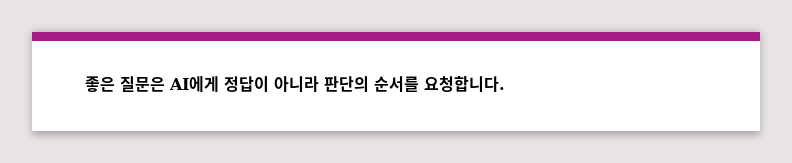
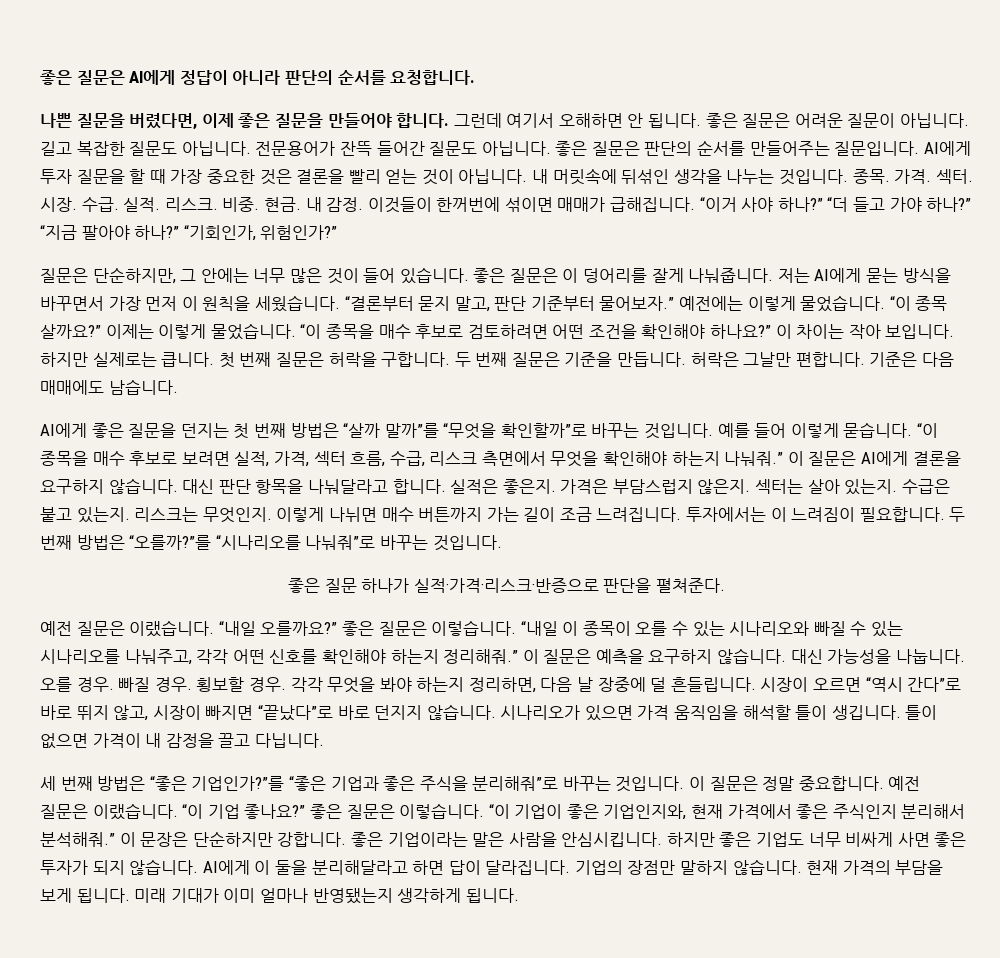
+ 나쁜 질문을 버렸다면, 이제 좋은 질문을 만들어야 합니다. 그런데 여기서 오해하면 안 됩니다. 좋은 질문은 어려운 질문이 아닙니다. 길고 복잡한 질문도 아닙니다. 전문용어가 잔뜩 들어간 질문도 아닙니다. 좋은 질문은 판단의 순서를 만들어주는 질문입니다. AI에게 투자 질문을 할 때 가장 중요한 것은 결론을 빨리 얻는 것이 아닙니다. 내 머릿속에 뒤섞인 생각을 나누는 것입니다. 종목. 가격. 섹터. 시장. 수급. 실적. 리스크. 비중. 현금. 내 감정. 이것들이 한꺼번에 섞이면 매매가 급해집니다. “이거 사야 하나?” “더 들고 가야 하나?” “지금 팔아야 하나?” “기회인가, 위험인가?”
+ 질문은 단순하지만, 그 안에는 너무 많은 것이 들어 있습니다. 좋은 질문은 이 덩어리를 잘게 나눠줍니다. 저는 AI에게 묻는 방식을 바꾸면서 가장 먼저 이 원칙을 세웠습니다. “결론부터 묻지 말고, 판단 기준부터 물어보자.” 예전에는 이렇게 물었습니다. “이 종목 살까요?” 이제는 이렇게 물었습니다. “이 종목을 매수 후보로 검토하려면 어떤 조건을 확인해야 하나요?” 이 차이는 작아 보입니다. 하지만 실제로는 큽니다. 첫 번째 질문은 허락을 구합니다. 두 번째 질문은 기준을 만듭니다. 허락은 그날만 편합니다. 기준은 다음 매매에도 남습니다.
+ AI에게 좋은 질문을 던지는 첫 번째 방법은 “살까 말까”를 “무엇을 확인할까”로 바꾸는 것입니다. 예를 들어 이렇게 묻습니다. “이 종목을 매수 후보로 보려면 실적, 가격, 섹터 흐름, 수급, 리스크 측면에서 무엇을 확인해야 하는지 나눠줘.” 이 질문은 AI에게 결론을 요구하지 않습니다. 대신 판단 항목을 나눠달라고 합니다. 실적은 좋은지. 가격은 부담스럽지 않은지. 섹터는 살아 있는지. 수급은 붙고 있는지. 리스크는 무엇인지. 이렇게 나뉘면 매수 버튼까지 가는 길이 조금 느려집니다. 투자에서는 이 느려짐이 필요합니다. 두 번째 방법은 “오를까?”를 “시나리오를 나눠줘”로 바꾸는 것입니다.
+ 좋은 질문 하나가 실적·가격·리스크·반증으로 판단을 펼쳐준다.
+ 예전 질문은 이랬습니다. “내일 오를까요?” 좋은 질문은 이렇습니다. “내일 이 종목이 오를 수 있는 시나리오와 빠질 수 있는 시나리오를 나눠주고, 각각 어떤 신호를 확인해야 하는지 정리해줘.” 이 질문은 예측을 요구하지 않습니다. 대신 가능성을 나눕니다. 오를 경우. 빠질 경우. 횡보할 경우. 각각 무엇을 봐야 하는지 정리하면, 다음 날 장중에 덜 흔들립니다. 시장이 오르면 “역시 간다”로 바로 뛰지 않고, 시장이 빠지면 “끝났다”로 바로 던지지 않습니다. 시나리오가 있으면 가격 움직임을 해석할 틀이 생깁니다. 틀이 없으면 가격이 내 감정을 끌고 다닙니다.
+ 세 번째 방법은 “좋은 기업인가?”를 “좋은 기업과 좋은 주식을 분리해줘”로 바꾸는 것입니다. 이 질문은 정말 중요합니다. 예전 질문은 이랬습니다. “이 기업 좋나요?” 좋은 질문은 이렇습니다. “이 기업이 좋은 기업인지와, 현재 가격에서 좋은 주식인지 분리해서 분석해줘.” 이 문장은 단순하지만 강합니다. 좋은 기업이라는 말은 사람을 안심시킵니다. 하지만 좋은 기업도 너무 비싸게 사면 좋은 투자가 되지 않습니다. AI에게 이 둘을 분리해달라고 하면 답이 달라집니다. 기업의 장점만 말하지 않습니다. 현재 가격의 부담을 보게 됩니다. 미래 기대가 이미 얼마나 반영됐는지 생각하게 됩니다.

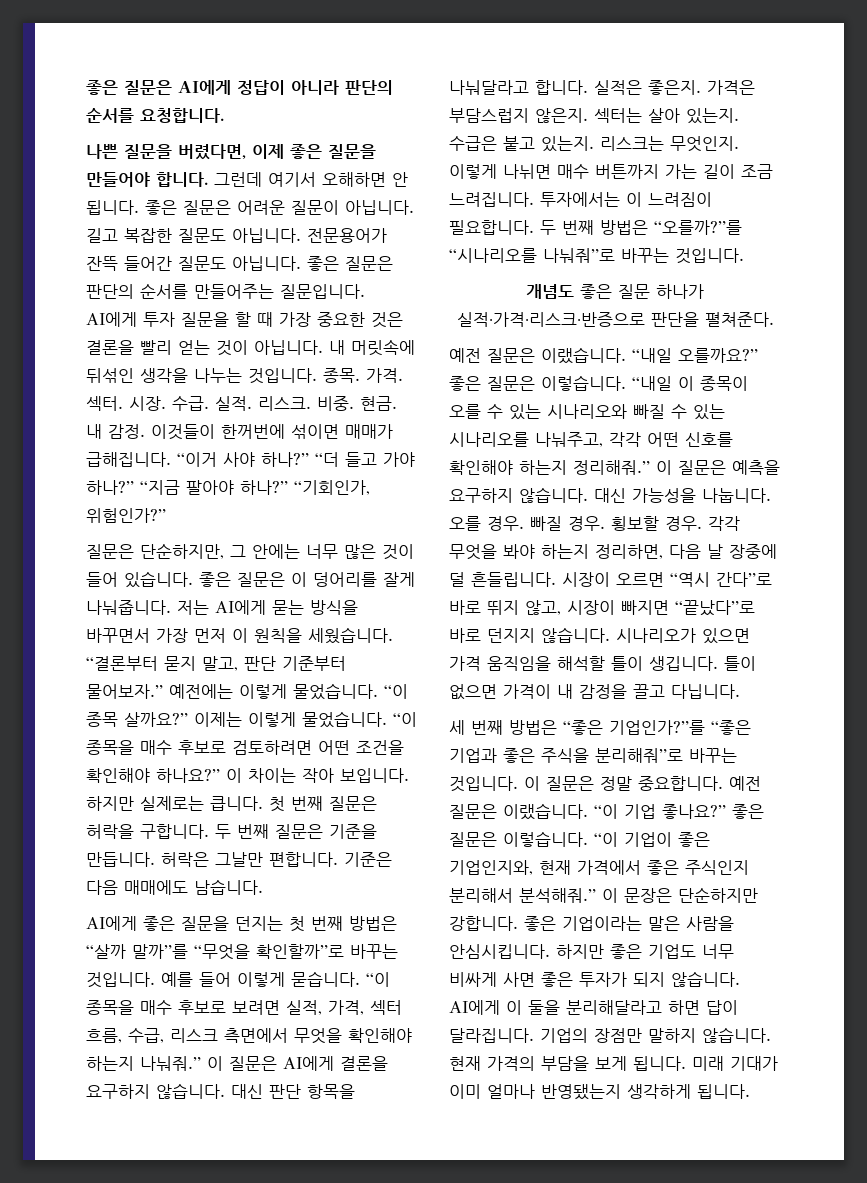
- 좋은 질문 하나가 실적·가격·리스크·반증으로 판단을 펼쳐준다.
+ 개념도 좋은 질문 하나가 실적·가격·리스크·반증으로 판단을 펼쳐준다.

